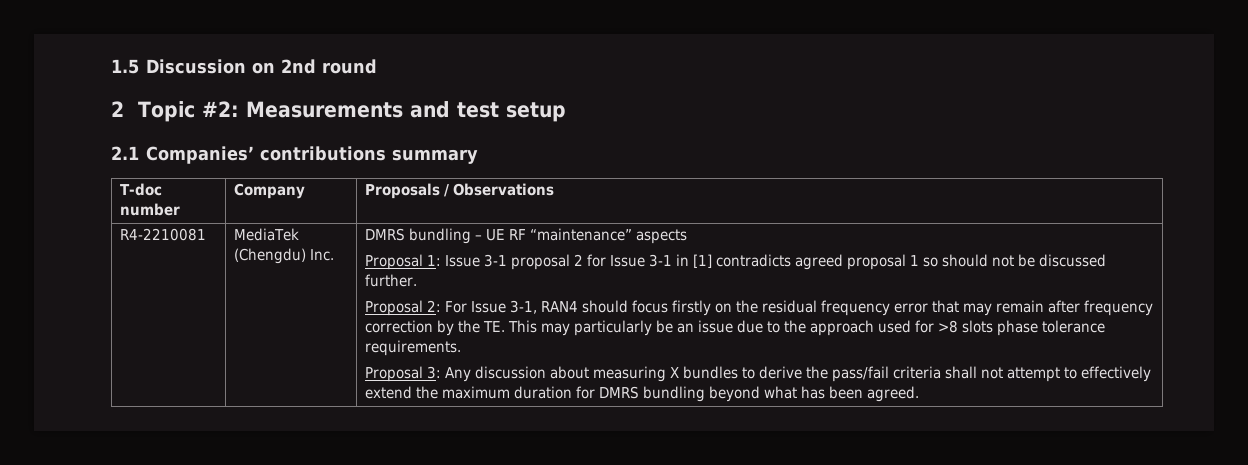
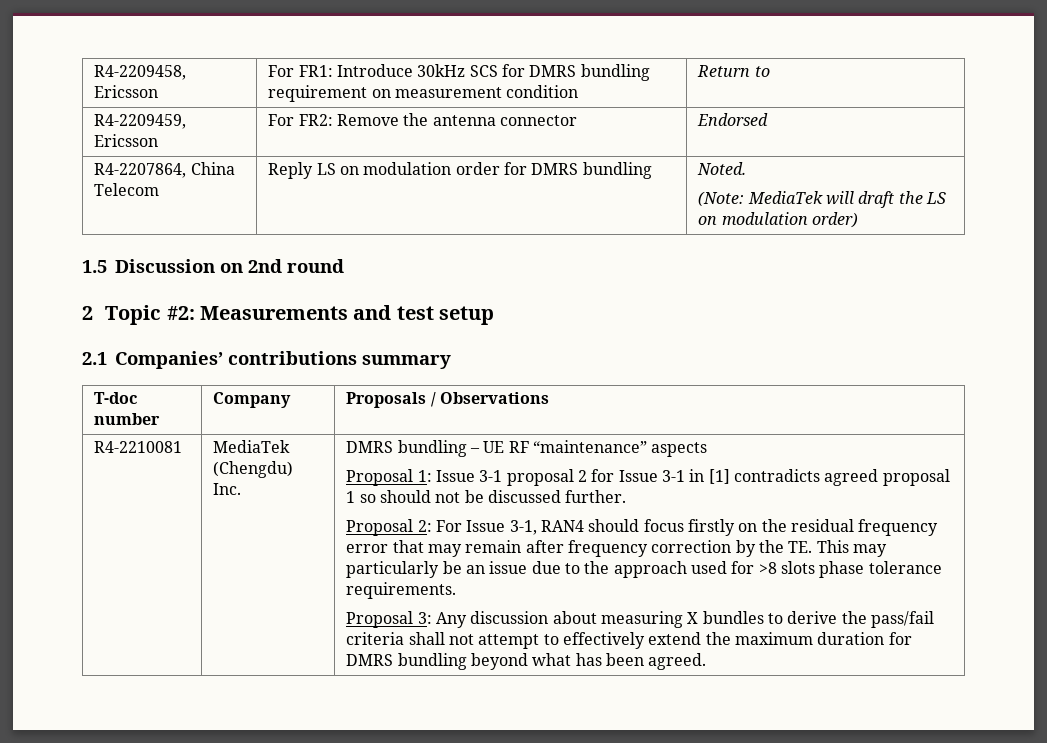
+ R4-2209458, Ericsson | For FR1: Introduce 30kHz SCS for DMRS bundling requirement on measurement condition | Return to
+ R4-2209459, Ericsson | For FR2: Remove the antenna connector | Endorsed
+ R4-2207864, China Telecom | Reply LS on modulation order for DMRS bundling | Noted.
+ (Note: MediaTek will draft the LS on modulation order)

